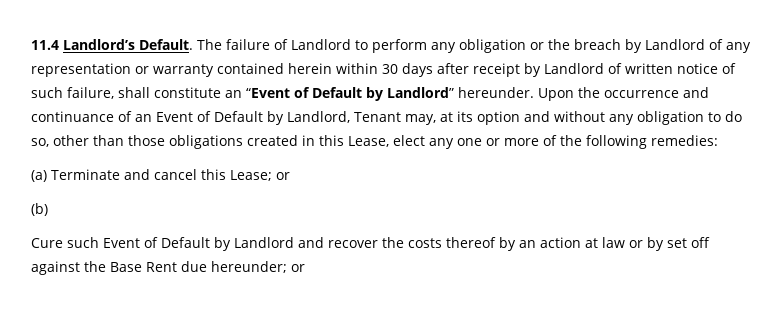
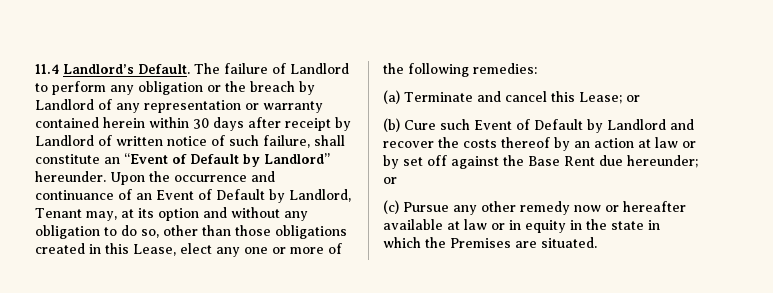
- (b)
- Cure such Event of Default by Landlord and recover the costs thereof by an action at law or by set off against the Base Rent due hereunder; or
+ (b) Cure such Event of Default by Landlord and recover the costs thereof by an action at law or by set off against the Base Rent due hereunder; or
+ (c) Pursue any other remedy now or hereafter available at law or in equity in the state in which the Premises are situated.

